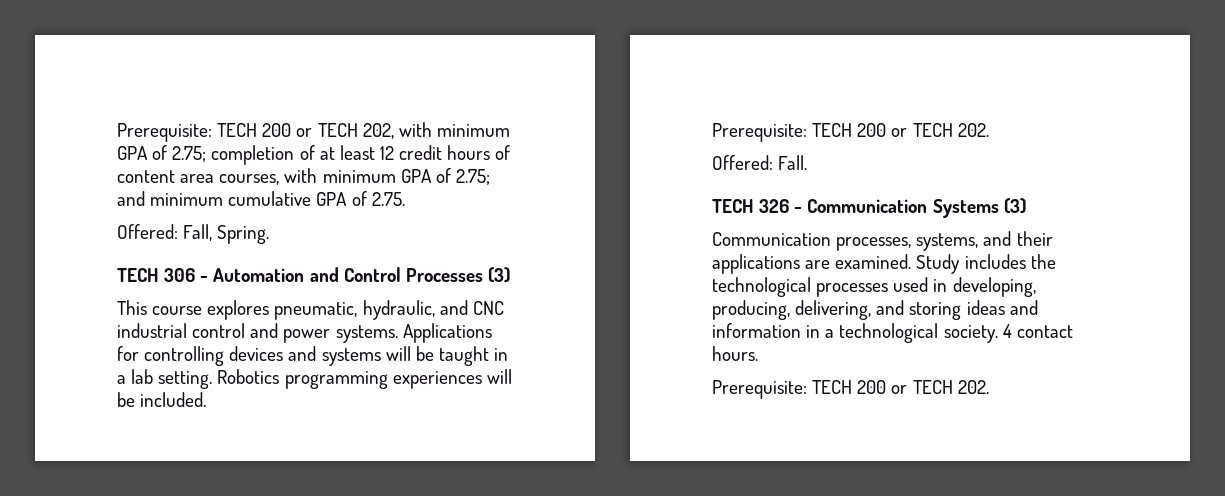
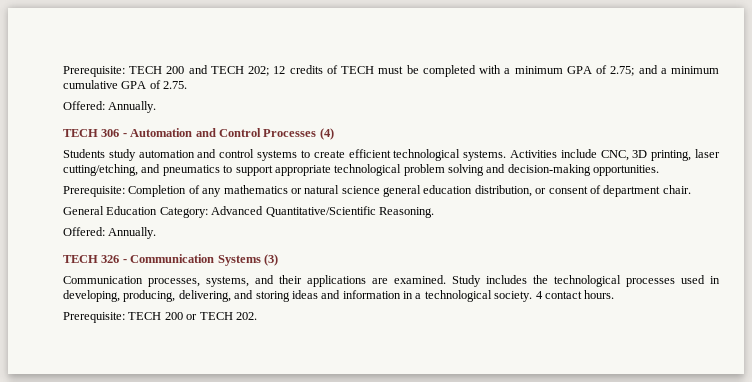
- Prerequisite: TECH 200 or TECH 202, with minimum GPA of 2.75; completion of at least 12 credit hours of content area courses, with minimum GPA of 2.75; and minimum cumulative GPA of 2.75.
- Offered: Fall, Spring.
+ Prerequisite: TECH 200 and TECH 202; 12 credits of TECH must be completed with a minimum GPA of 2.75; and a minimum cumulative GPA of 2.75.
+ Offered: Annually.
- TECH 306 - Automation and Control Processes (3)
- This course explores pneumatic, hydraulic, and CNC industrial control and power systems. Applications for controlling devices and systems will be taught in a lab setting. Robotics programming experiences will be included.
- Prerequisite: TECH 200 or TECH 202.
- Offered: Fall.
+ TECH 306 - Automation and Control Processes (4)
+ Students study automation and control systems to create efficient technological systems. Activities include CNC, 3D printing, laser cutting/etching, and pneumatics to support appropriate technological problem solving and decision-making opportunities.
+ Prerequisite: Completion of any mathematics or natural science general education distribution, or consent of department chair.
+ General Education Category: Advanced Quantitative/Scientific Reasoning.
+ Offered: Annually.

